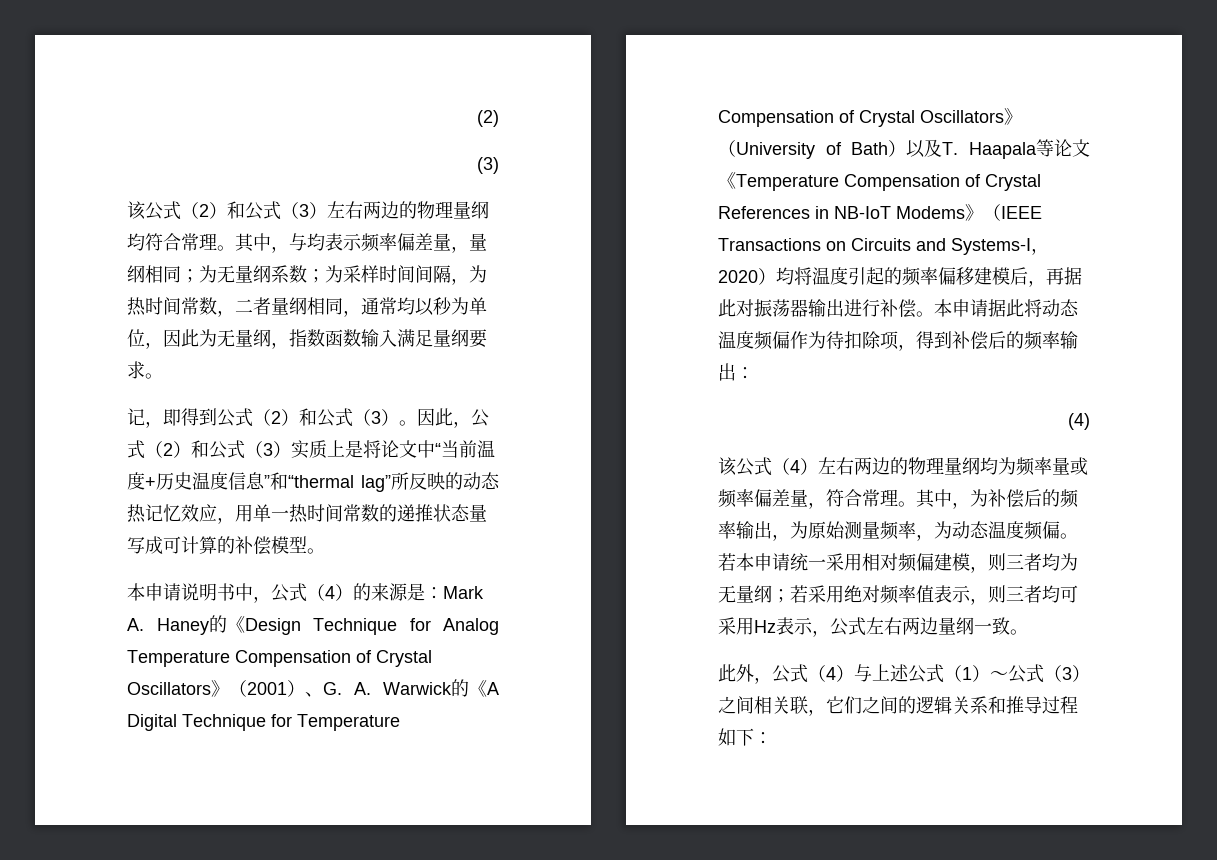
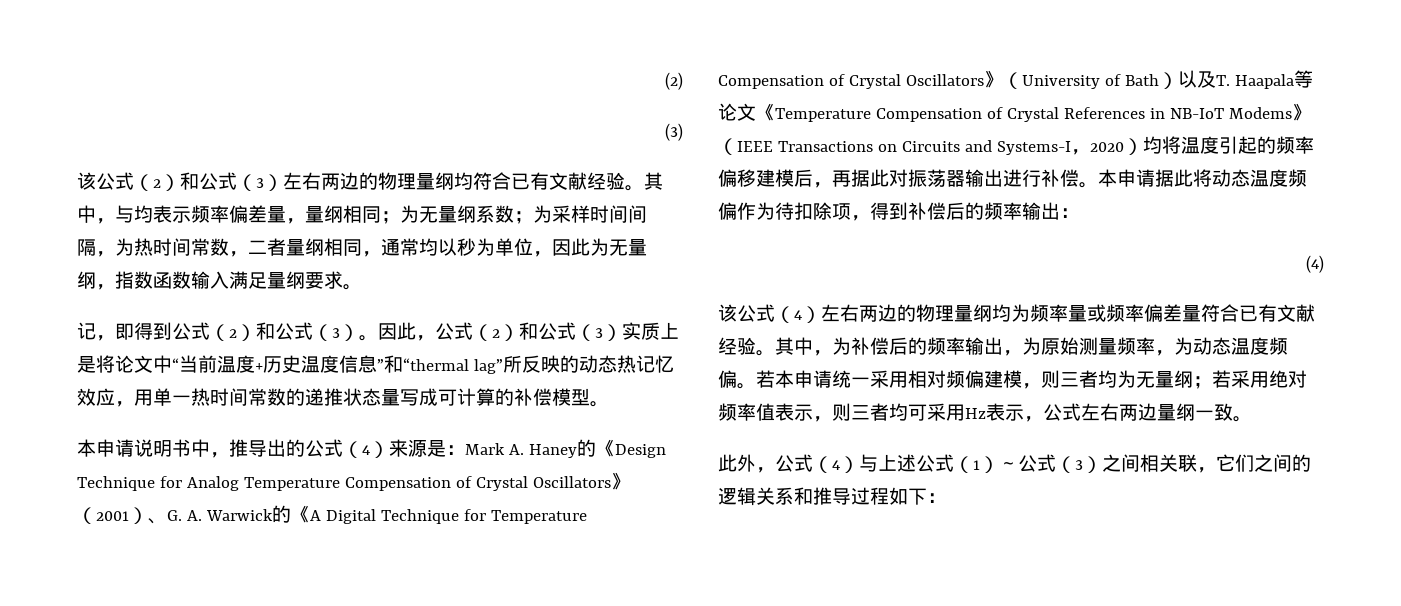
- 该公式（2）和公式（3）左右两边的物理量纲均符合常理。
+ 该公式（2）和公式（3）左右两边的物理量纲均符合已有文献经验。
- 本申请说明书中，公式（4）的来源是：
+ 本申请说明书中，推导出的公式（4）来源是：
- 该公式（4）左右两边的物理量纲均为频率量或频率偏差量，符合常理。
+ 该公式（4）左右两边的物理量纲均为频率量或频率偏差量符合已有文献经验。

